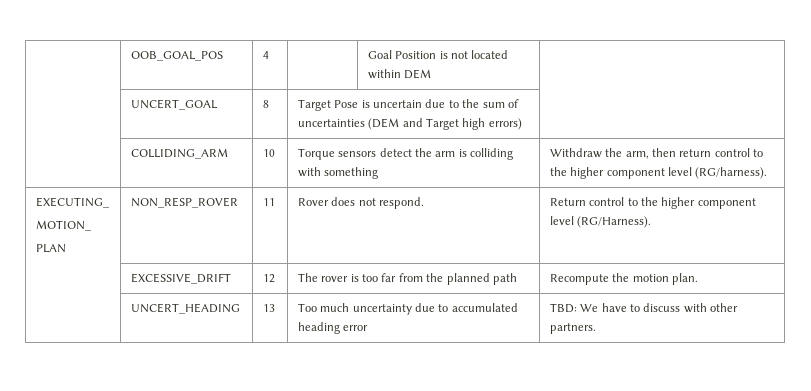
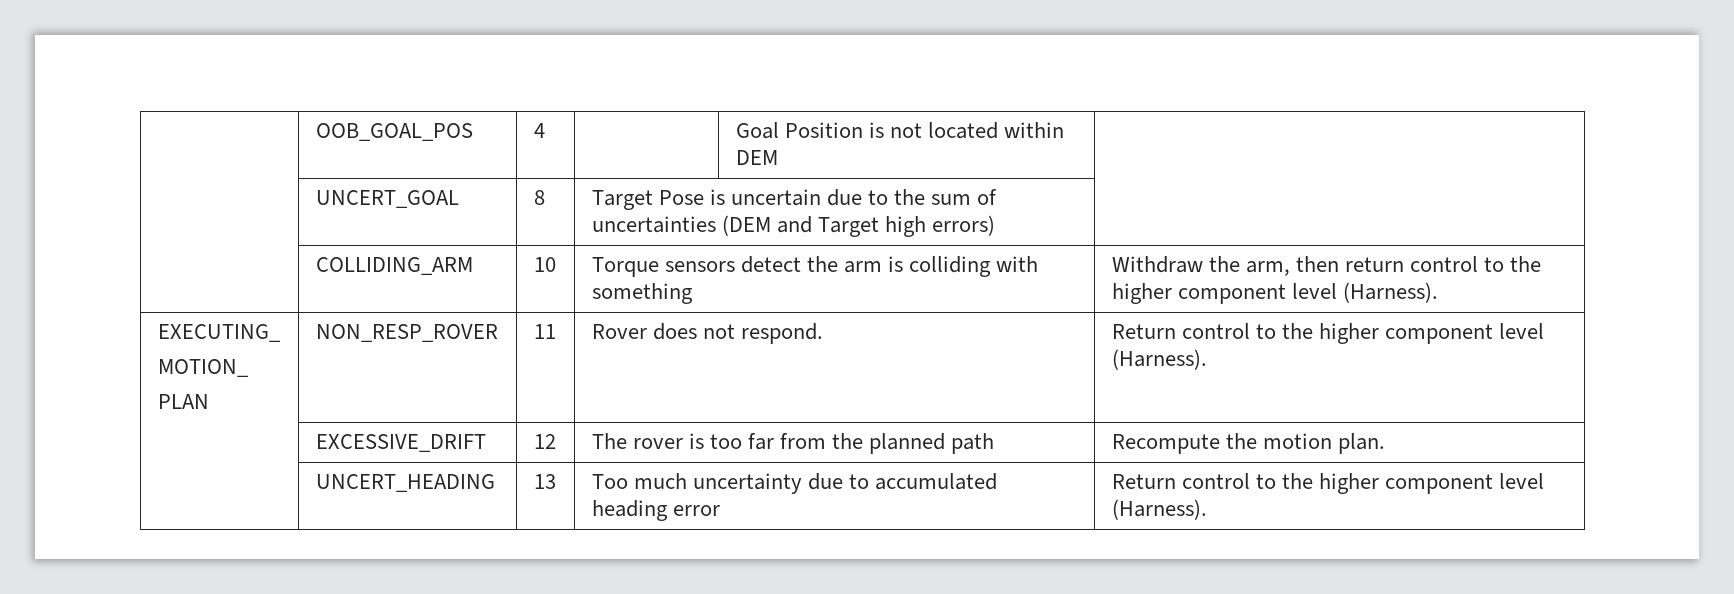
- | COLLIDING_ARM | 10 | Torque sensors detect the arm is colliding with something | Withdraw the arm, then return control to the higher component level (RG/harness).
+ | COLLIDING_ARM | 10 | Torque sensors detect the arm is colliding with something | Withdraw the arm, then return control to the higher component level (Harness).
  EXECUTING_
  MOTION_
- PLAN | NON_RESP_ROVER | 11 | Rover does not respond. | Return control to the higher component level (RG/Harness).
+ PLAN | NON_RESP_ROVER | 11 | Rover does not respond. | Return control to the higher component level (Harness).
- | UNCERT_HEADING | 13 | Too much uncertainty due to accumulated heading error | TBD: We have to discuss with other partners.
+ | UNCERT_HEADING | 13 | Too much uncertainty due to accumulated heading error | Return control to the higher component level (Harness).

